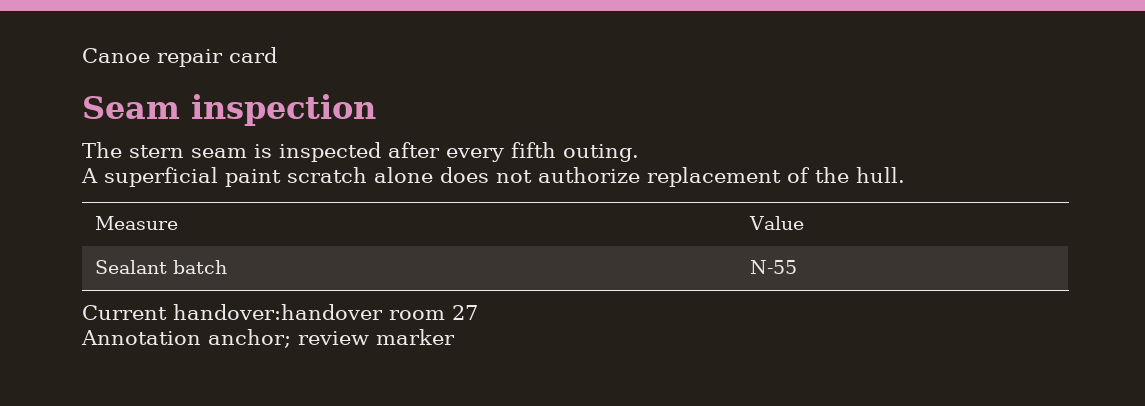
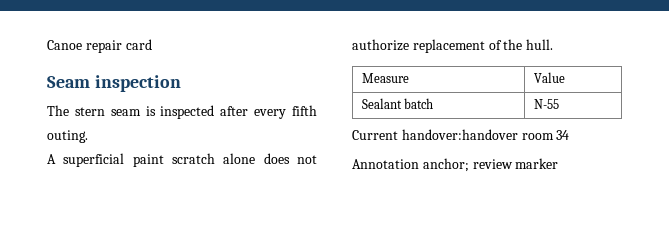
- Current handover:handover room 27
+ Current handover:handover room 34

